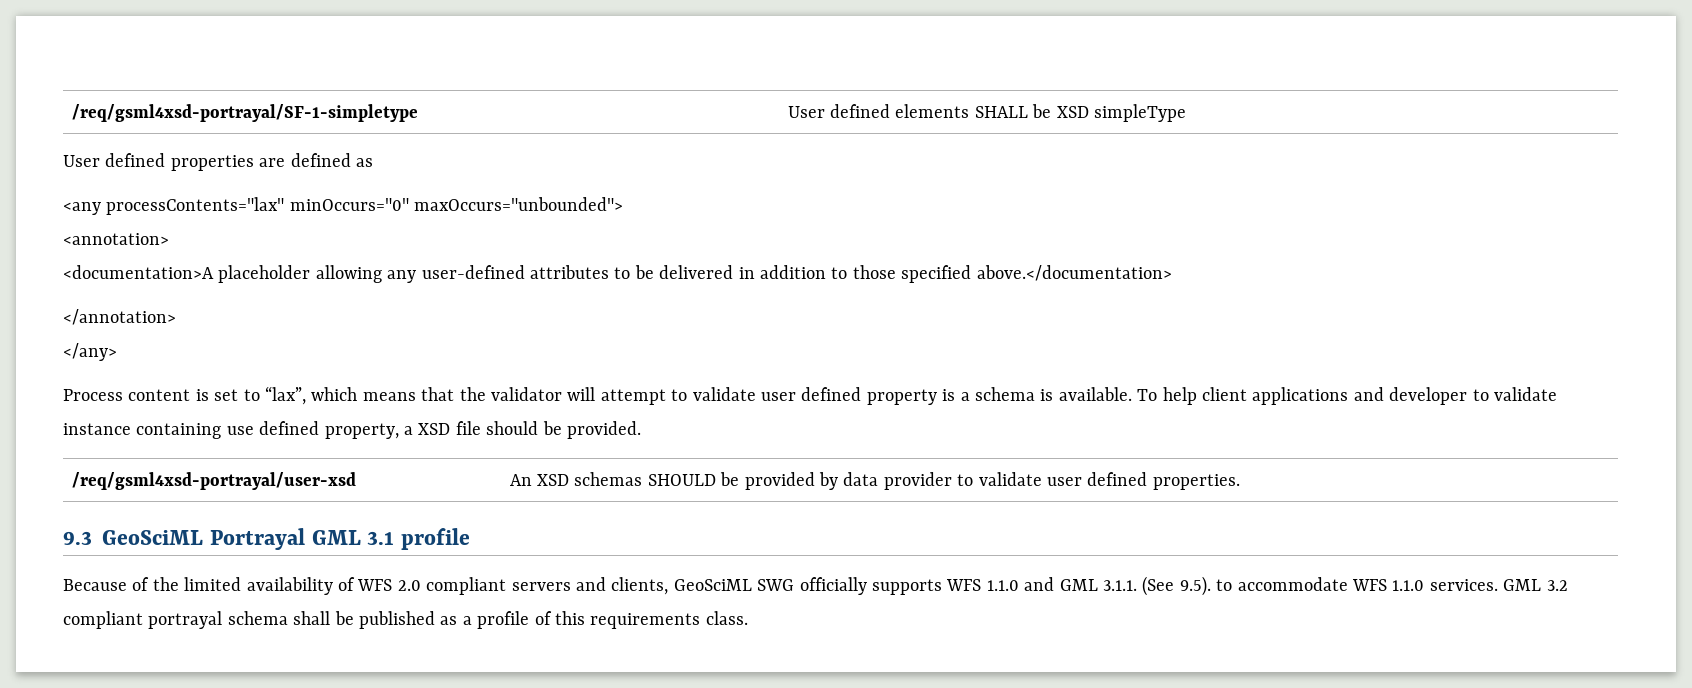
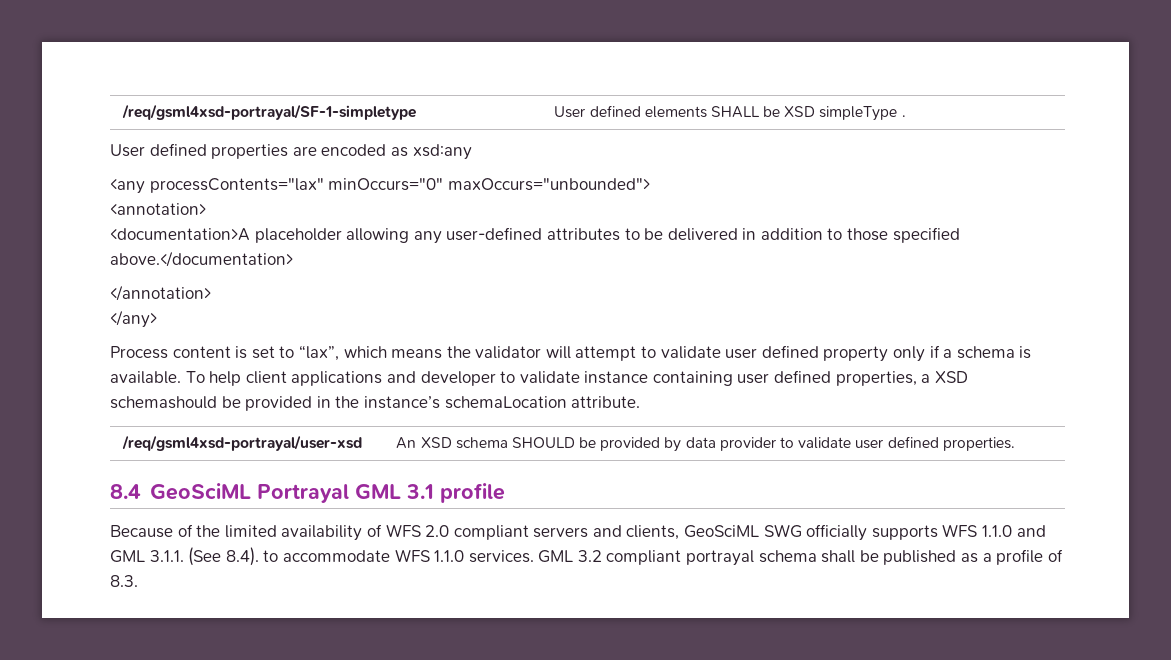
- /req/gsml4xsd-portrayal/SF-1-simpletype | User defined elements SHALL be XSD simpleType
+ /req/gsml4xsd-portrayal/SF-1-simpletype | User defined elements SHALL be XSD simpleType .
- User defined properties are defined as
+ User defined properties are encoded as xsd:any
- Process content is set to “lax”, which means that the validator will attempt to validate user defined property is a schema is available.
+ Process content is set to “lax”, which means the validator will attempt to validate user defined property only if a schema is available.
- To help client applications and developer to validate instance containing use defined property, a XSD file should be provided.
+ To help client applications and developer to validate instance containing user defined properties, a XSD schemashould be provided in the instance’s schemaLocation attribute.
- /req/gsml4xsd-portrayal/user-xsd | An XSD schemas SHOULD be provided by data provider to validate user defined properties.
+ /req/gsml4xsd-portrayal/user-xsd | An XSD schema SHOULD be provided by data provider to validate user defined properties.
- 9.3 GeoSciML Portrayal GML 3.1 profile
+ 8.4 GeoSciML Portrayal GML 3.1 profile
- Because of the limited availability of WFS 2.0 compliant servers and clients, GeoSciML SWG officially supports WFS 1.1.0 and GML 3.1.1. (See 9.5). to accommodate WFS 1.1.0 services.
+ Because of the limited availability of WFS 2.0 compliant servers and clients, GeoSciML SWG officially supports WFS 1.1.0 and GML 3.1.1. (See 8.4). to accommodate WFS 1.1.0 services.
- GML 3.2 compliant portrayal schema shall be published as a profile of this requirements class.
+ GML 3.2 compliant portrayal schema shall be published as a profile of 8.3.

